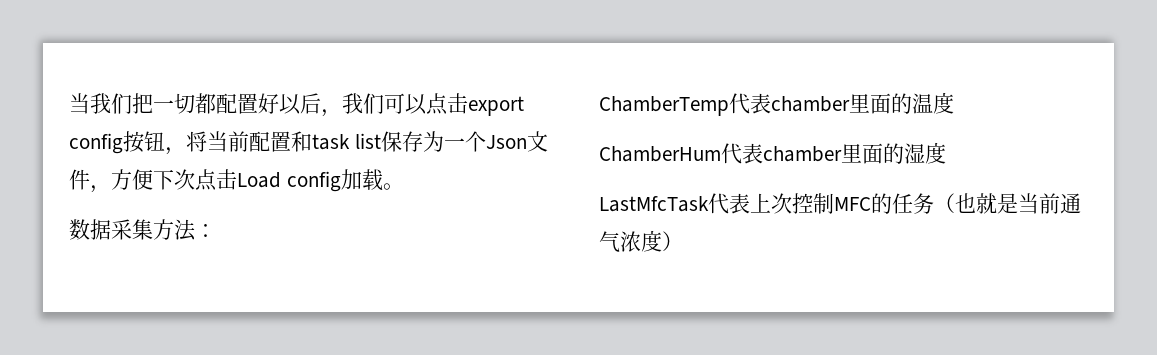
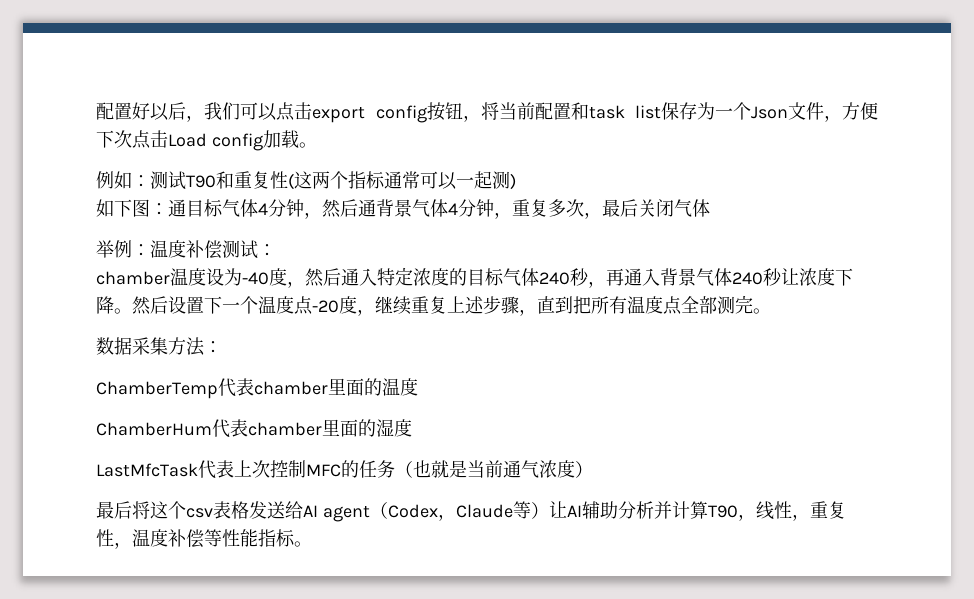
- 当我们把一切都配置好以后，我们可以点击export config按钮，将当前配置和task list保存为一个Json文件，方便下次点击Load config加载。
+ 配置好以后，我们可以点击export config按钮，将当前配置和task list保存为一个Json文件，方便下次点击Load config加载。
+ 例如：测试T90和重复性(这两个指标通常可以一起测)
+ 如下图：通目标气体4分钟，然后通背景气体4分钟，重复多次，最后关闭气体
+ 举例：温度补偿测试：
+ chamber温度设为-40度，然后通入特定浓度的目标气体240秒，再通入背景气体240秒让浓度下降。然后设置下一个温度点-20度，继续重复上述步骤，直到把所有温度点全部测完。
+ 最后将这个csv表格发送给AI agent（Codex，Claude等）让AI辅助分析并计算T90，线性，重复性，温度补偿等性能指标。

